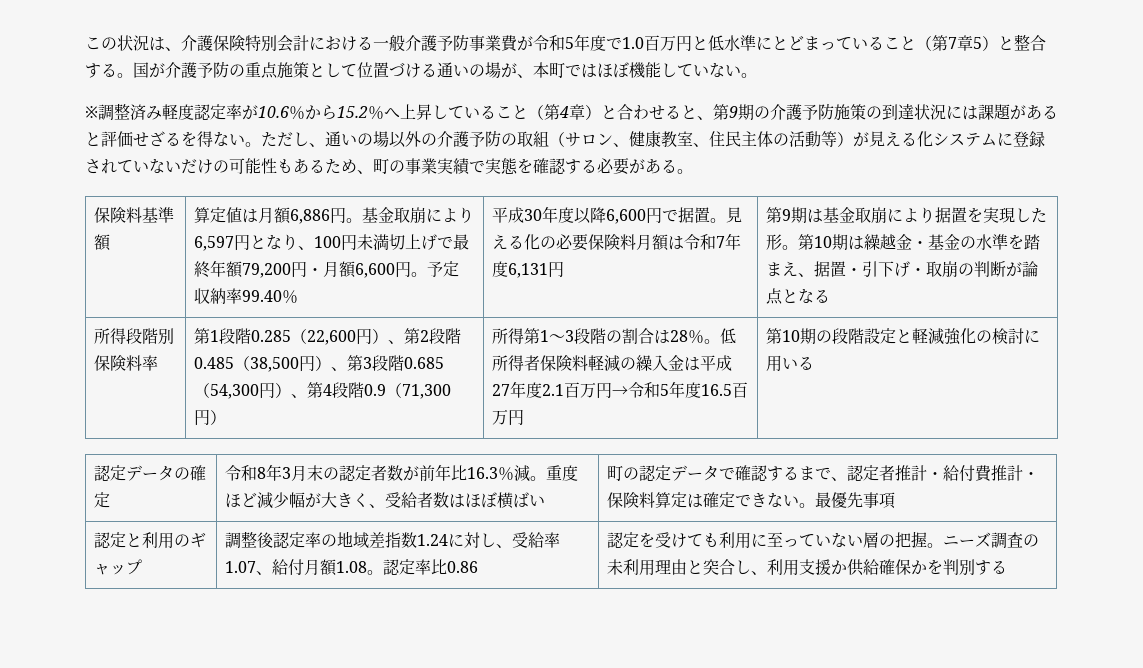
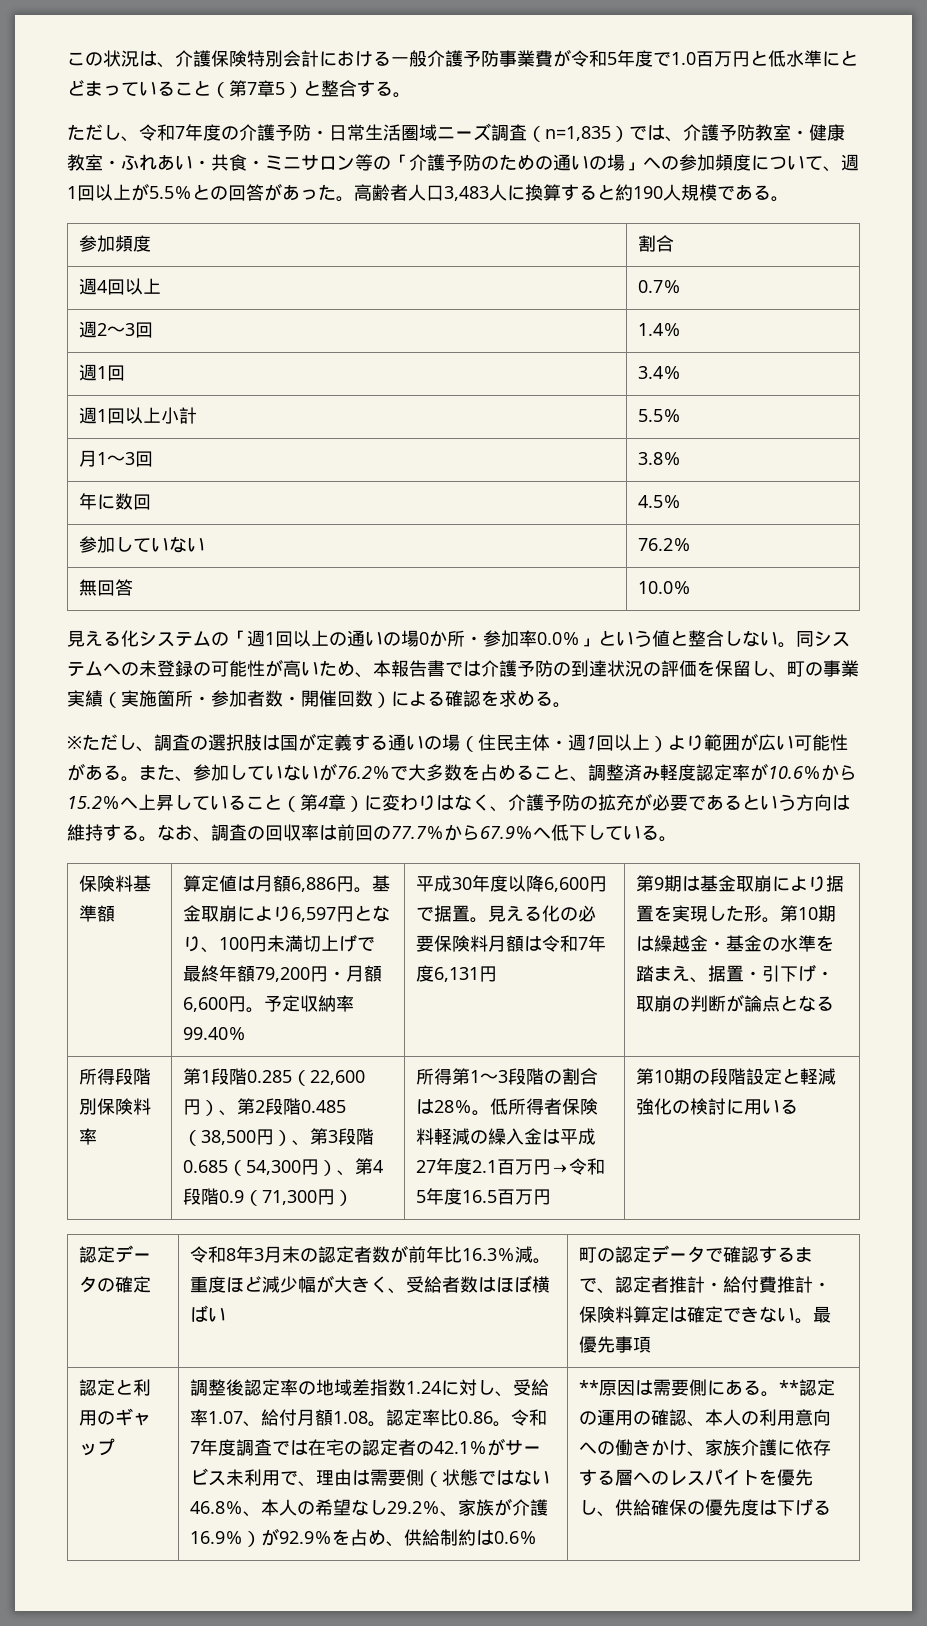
- この状況は、介護保険特別会計における一般介護予防事業費が令和5年度で1.0百万円と低水準にとどまっていること（第7章5）と整合する。国が介護予防の重点施策として位置づける通いの場が、本町ではほぼ機能していない。
- ※調整済み軽度認定率が10.6％から15.2％へ上昇していること（第4章）と合わせると、第9期の介護予防施策の到達状況には課題があると評価せざるを得ない。ただし、通いの場以外の介護予防の取組（サロン、健康教室、住民主体の活動等）が見える化システムに登録されていないだけの可能性もあるため、町の事業実績で実態を確認する必要がある。
+ この状況は、介護保険特別会計における一般介護予防事業費が令和5年度で1.0百万円と低水準にとどまっていること（第7章5）と整合する。
+ ただし、令和7年度の介護予防・日常生活圏域ニーズ調査（n=1,835）では、介護予防教室・健康教室・ふれあい・共食・ミニサロン等の「介護予防のための通いの場」への参加頻度について、週1回以上が5.5％との回答があった。高齢者人口3,483人に換算すると約190人規模である。
+ 参加頻度 | 割合
+ 週4回以上 | 0.7％
+ 週2〜3回 | 1.4％
+ 週1回 | 3.4％
+ 週1回以上小計 | 5.5％
+ 月1〜3回 | 3.8％
+ 年に数回 | 4.5％
+ 参加していない | 76.2％
+ 無回答 | 10.0％
+ 見える化システムの「週1回以上の通いの場0か所・参加率0.0％」という値と整合しない。同システムへの未登録の可能性が高いため、本報告書では介護予防の到達状況の評価を保留し、町の事業実績（実施箇所・参加者数・開催回数）による確認を求める。
+ ※ただし、調査の選択肢は国が定義する通いの場（住民主体・週1回以上）より範囲が広い可能性がある。また、参加していないが76.2％で大多数を占めること、調整済み軽度認定率が10.6％から15.2％へ上昇していること（第4章）に変わりはなく、介護予防の拡充が必要であるという方向は維持する。なお、調査の回収率は前回の77.7％から67.9％へ低下している。
- 認定率比0.86 | 認定を受けても利用に至っていない層の把握。ニーズ調査の未利用理由と突合し、利用支援か供給確保かを判別する
+ 認定率比0.86。令和7年度調査では在宅の認定者の42.1％がサービス未利用で、理由は需要側（状態ではない46.8％、本人の希望なし29.2％、家族が介護16.9％）が92.9％を占め、供給制約は0.6％ | **原因は需要側にある。**認定の運用の確認、本人の利用意向への働きかけ、家族介護に依存する層へのレスパイトを優先し、供給確保の優先度は下げる

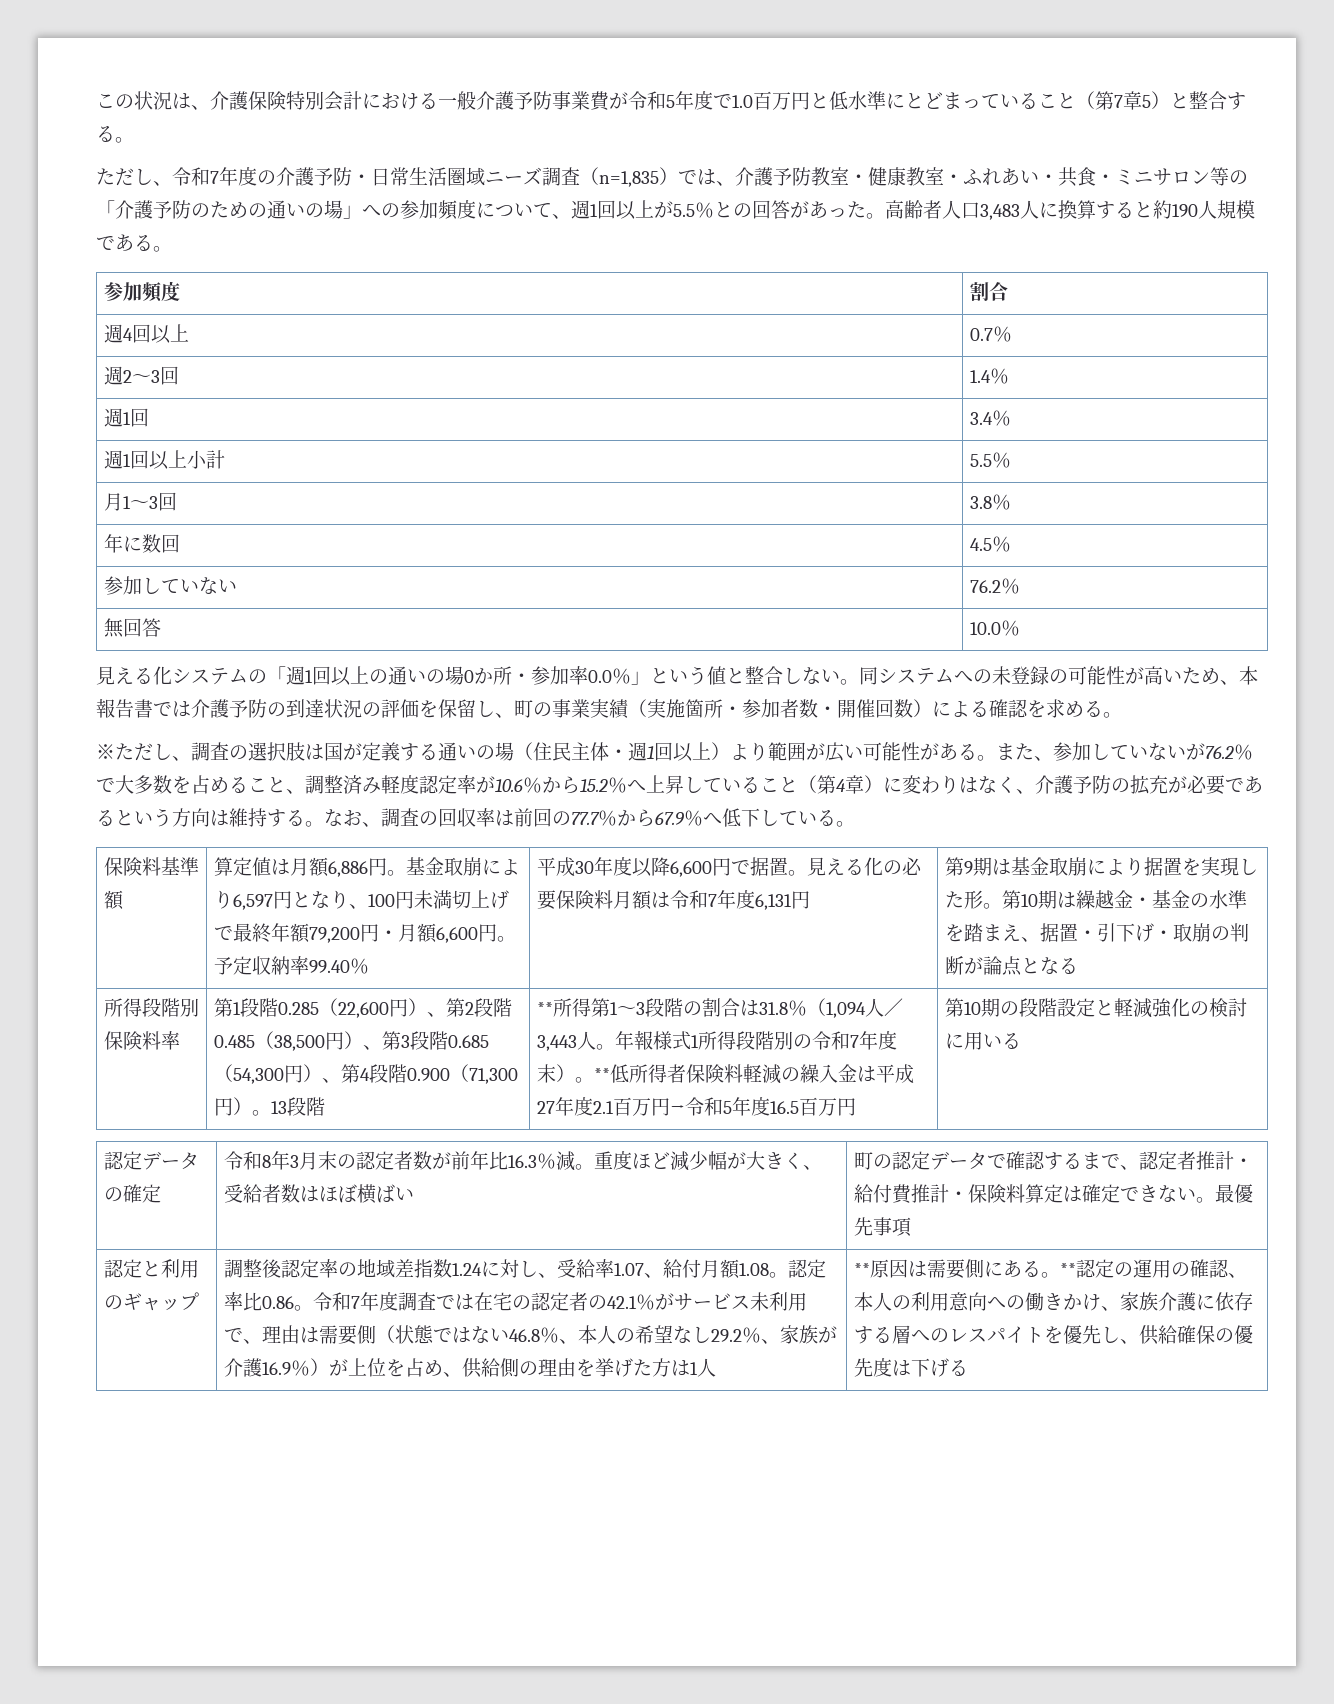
- 第1段階0.285（22,600円）、第2段階0.485（38,500円）、第3段階0.685（54,300円）、第4段階0.9（71,300円） | 所得第1〜3段階の割合は28％。低所得者保険料軽減の繰入金は平成27年度2.1百万円→令和5年度16.5百万円
+ 第1段階0.285（22,600円）、第2段階0.485（38,500円）、第3段階0.685（54,300円）、第4段階0.900（71,300円）。13段階 | **所得第1〜3段階の割合は31.8％（1,094人／3,443人。年報様式1所得段階別の令和7年度末）。**低所得者保険料軽減の繰入金は平成27年度2.1百万円→令和5年度16.5百万円
- 令和7年度調査では在宅の認定者の42.1％がサービス未利用で、理由は需要側（状態ではない46.8％、本人の希望なし29.2％、家族が介護16.9％）が92.9％を占め、供給制約は0.6％
+ 令和7年度調査では在宅の認定者の42.1％がサービス未利用で、理由は需要側（状態ではない46.8％、本人の希望なし29.2％、家族が介護16.9％）が上位を占め、供給側の理由を挙げた方は1人

